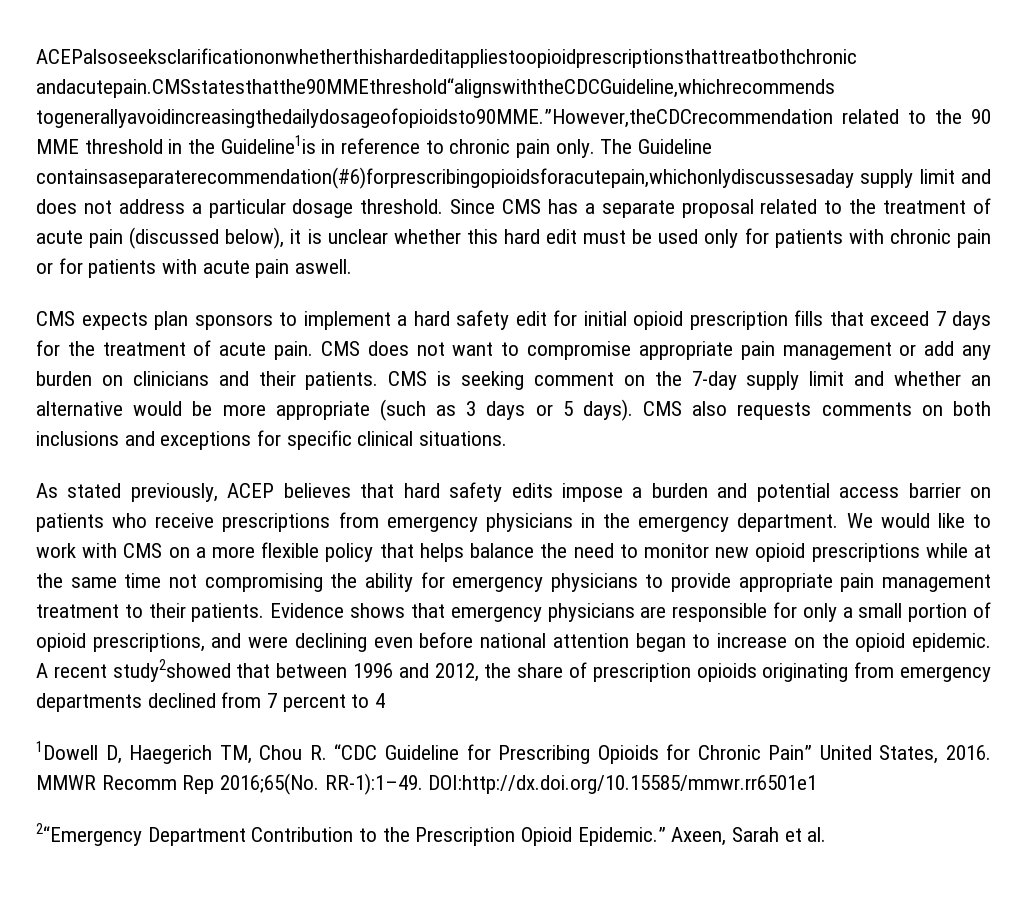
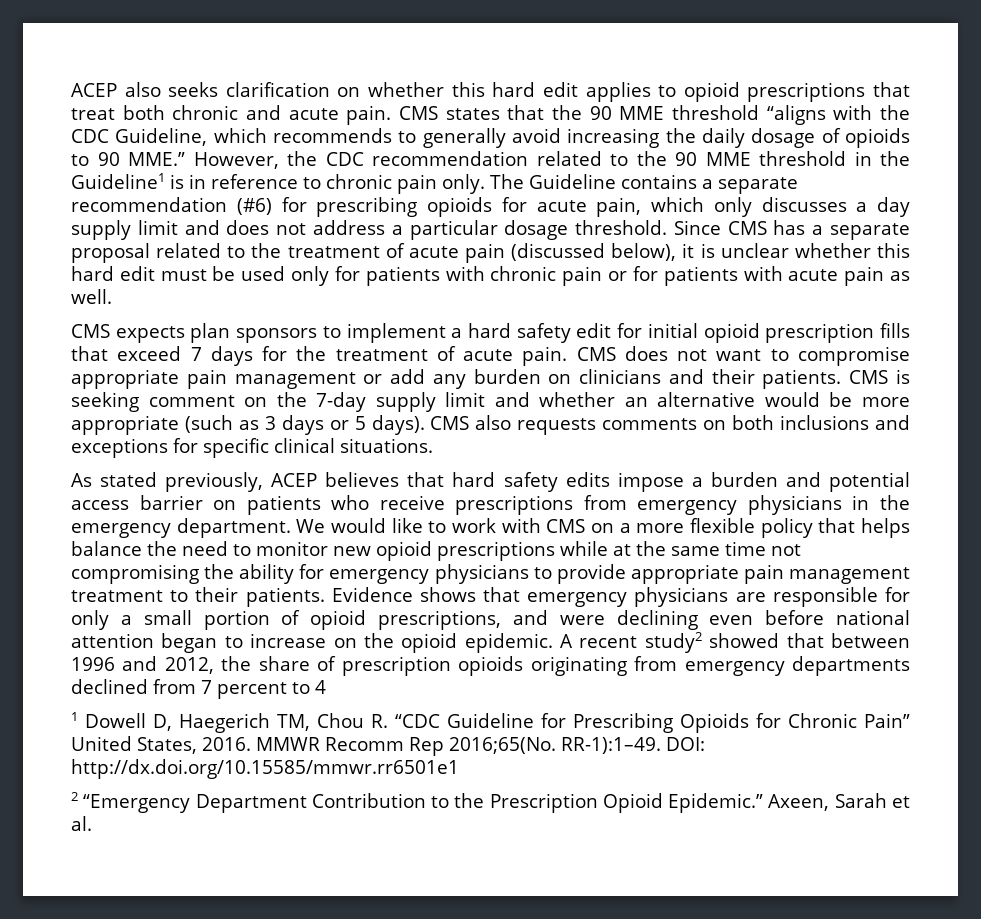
- ACEPalsoseeksclarificationonwhetherthishardeditappliestoopioidprescriptionsthattreatbothchronic andacutepain.CMSstatesthatthe90MMEthreshold“alignswiththeCDCGuideline,whichrecommends togenerallyavoidincreasingthedailydosageofopioidsto90MME.”However,theCDCrecommendation related to the 90 MME threshold in the Guideline1is in reference to chronic pain only.
+ ACEP also seeks clarification on whether this hard edit applies to opioid prescriptions that treat both chronic and acute pain. CMS states that the 90 MME threshold “aligns with the CDC Guideline, which recommends to generally avoid increasing the daily dosage of opioids to 90 MME.” However, the CDC recommendation related to the 90 MME threshold in the Guideline1 is in reference to chronic pain only.
- The Guideline containsaseparaterecommendation(#6)forprescribingopioidsforacutepain,whichonlydiscussesaday supply limit and does not address a particular dosage threshold.
+ The Guideline contains a separate recommendation (#6) for prescribing opioids for acute pain, which only discusses a day supply limit and does not address a particular dosage threshold.
- Since CMS has a separate proposal related to the treatment of acute pain (discussed below), it is unclear whether this hard edit must be used only for patients with chronic pain or for patients with acute pain aswell.
+ Since CMS has a separate proposal related to the treatment of acute pain (discussed below), it is unclear whether this hard edit must be used only for patients with chronic pain or for patients with acute pain as well.
- A recent study2showed that between 1996 and 2012, the share of prescription opioids originating from emergency departments declined from 7 percent to 4
+ A recent study2 showed that between 1996 and 2012, the share of prescription opioids originating from emergency departments declined from 7 percent to 4
- 1Dowell D, Haegerich TM, Chou R. “CDC Guideline for Prescribing Opioids for Chronic Pain” United States, 2016.
+ 1 Dowell D, Haegerich TM, Chou R. “CDC Guideline for Prescribing Opioids for Chronic Pain” United States, 2016.
- DOI:http://dx.doi.org/10.15585/mmwr.rr6501e1
- 2“Emergency Department Contribution to the Prescription Opioid Epidemic.”
+ DOI: http://dx.doi.org/10.15585/mmwr.rr6501e1
+ 2 “Emergency Department Contribution to the Prescription Opioid Epidemic.”

